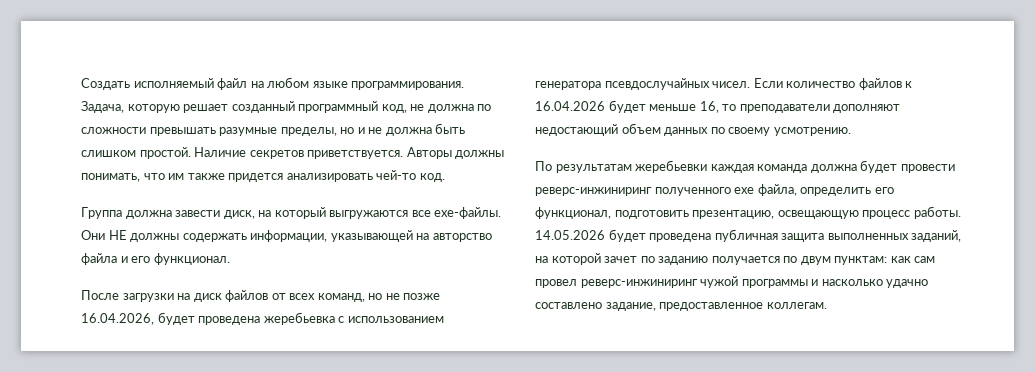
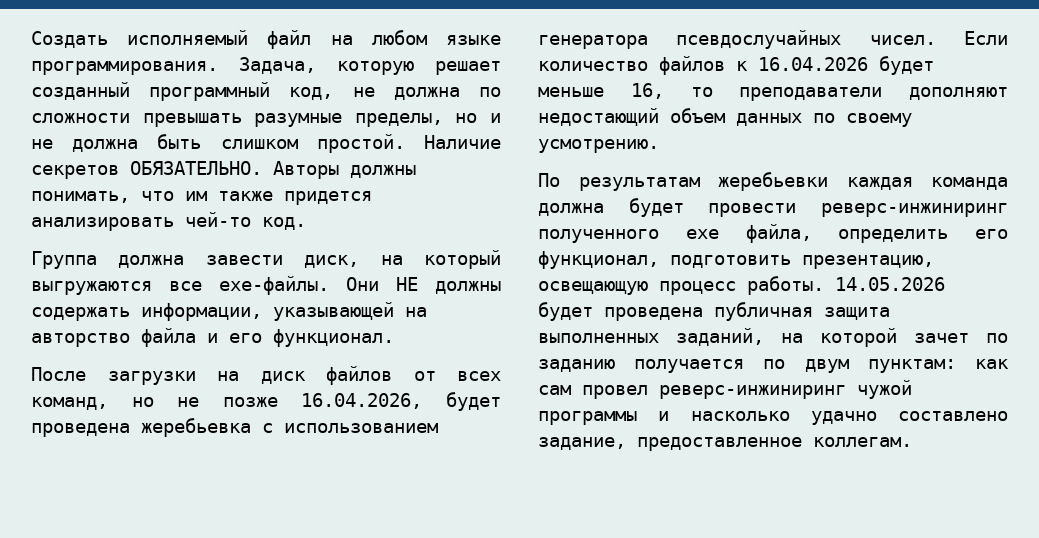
- Наличие секретов приветствуется.
+ Наличие секретов ОБЯЗАТЕЛЬНО.

